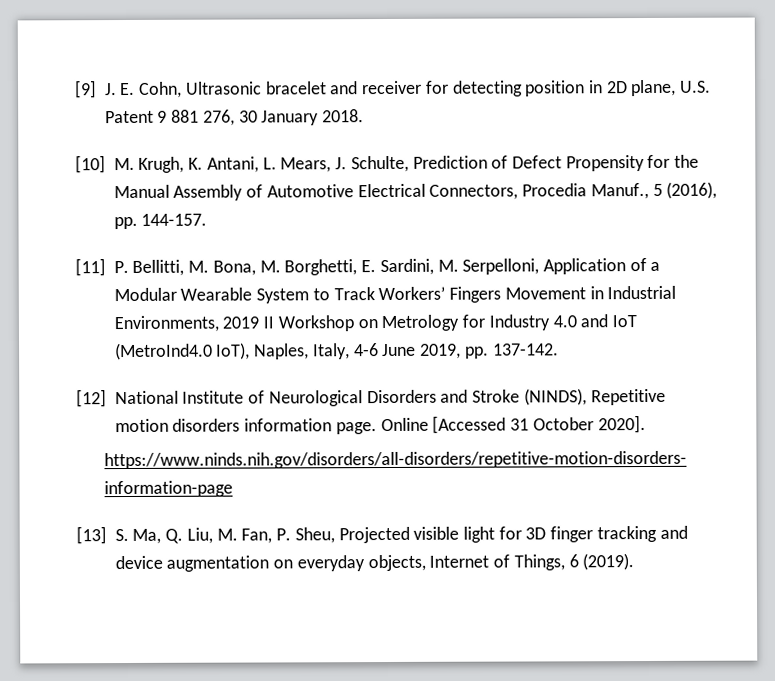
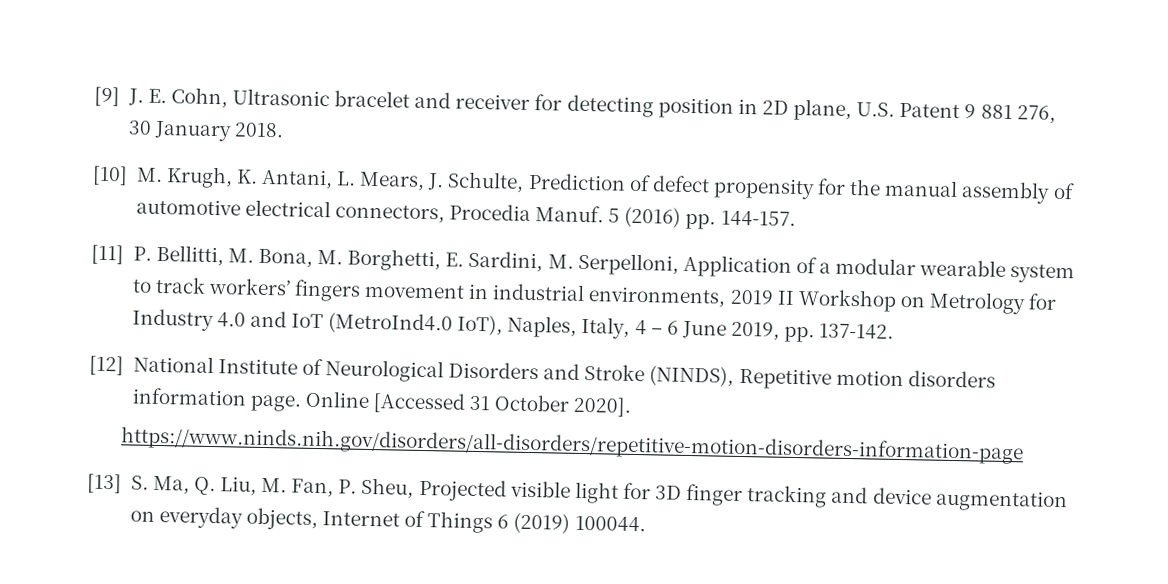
- [10] M. Krugh, K. Antani, L. Mears, J. Schulte, Prediction of Defect Propensity for the Manual Assembly of Automotive Electrical Connectors, Procedia Manuf., 5 (2016), pp. 144-157.
+ [10] M. Krugh, K. Antani, L. Mears, J. Schulte, Prediction of defect propensity for the manual assembly of automotive electrical connectors, Procedia Manuf. 5 (2016) pp. 144-157.
- [11] P. Bellitti, M. Bona, M. Borghetti, E. Sardini, M. Serpelloni, Application of a Modular Wearable System to Track Workers’ Fingers Movement in Industrial Environments, 2019 II Workshop on Metrology for Industry 4.0 and IoT (MetroInd4.0 IoT), Naples, Italy, 4-6 June 2019, pp. 137-142.
+ [11] P. Bellitti, M. Bona, M. Borghetti, E. Sardini, M. Serpelloni, Application of a modular wearable system to track workers’ fingers movement in industrial environments, 2019 II Workshop on Metrology for Industry 4.0 and IoT (MetroInd4.0 IoT), Naples, Italy, 4 – 6 June 2019, pp. 137-142.
- [13] S. Ma, Q. Liu, M. Fan, P. Sheu, Projected visible light for 3D finger tracking and device augmentation on everyday objects, Internet of Things, 6 (2019).
+ [13] S. Ma, Q. Liu, M. Fan, P. Sheu, Projected visible light for 3D finger tracking and device augmentation on everyday objects, Internet of Things 6 (2019) 100044.

